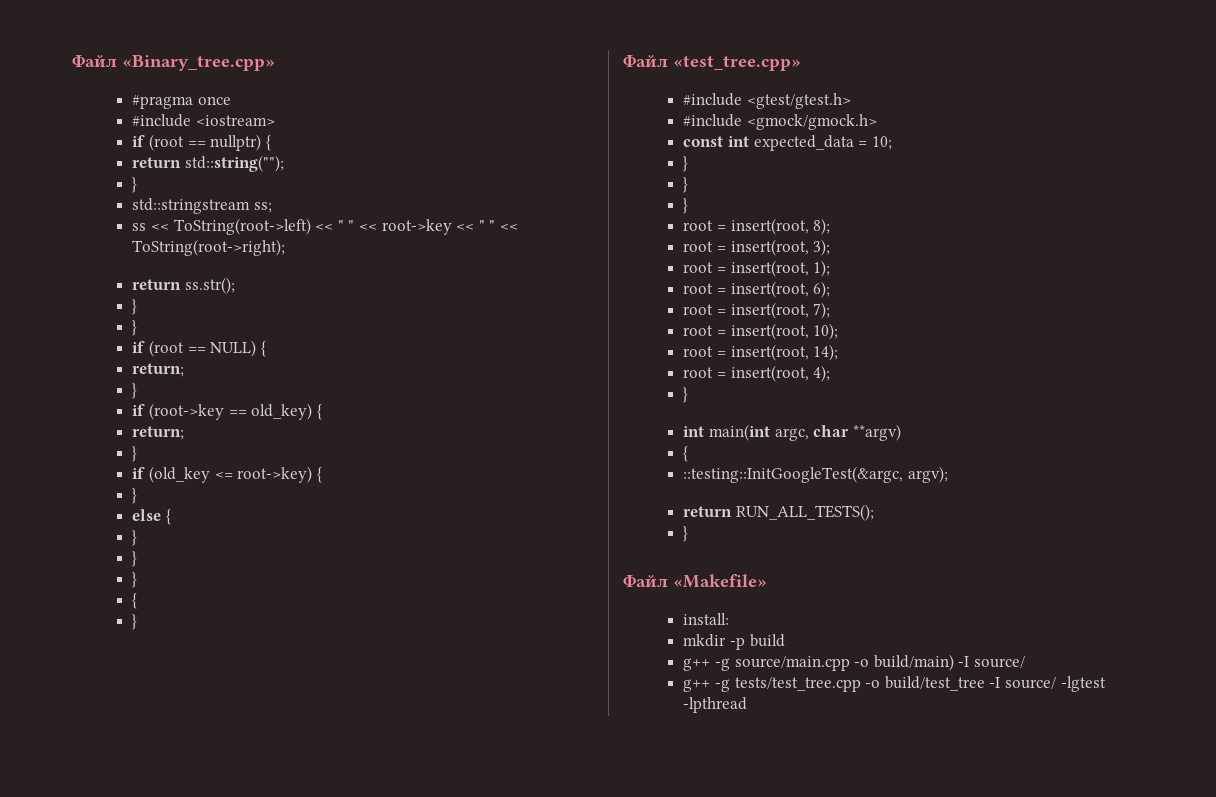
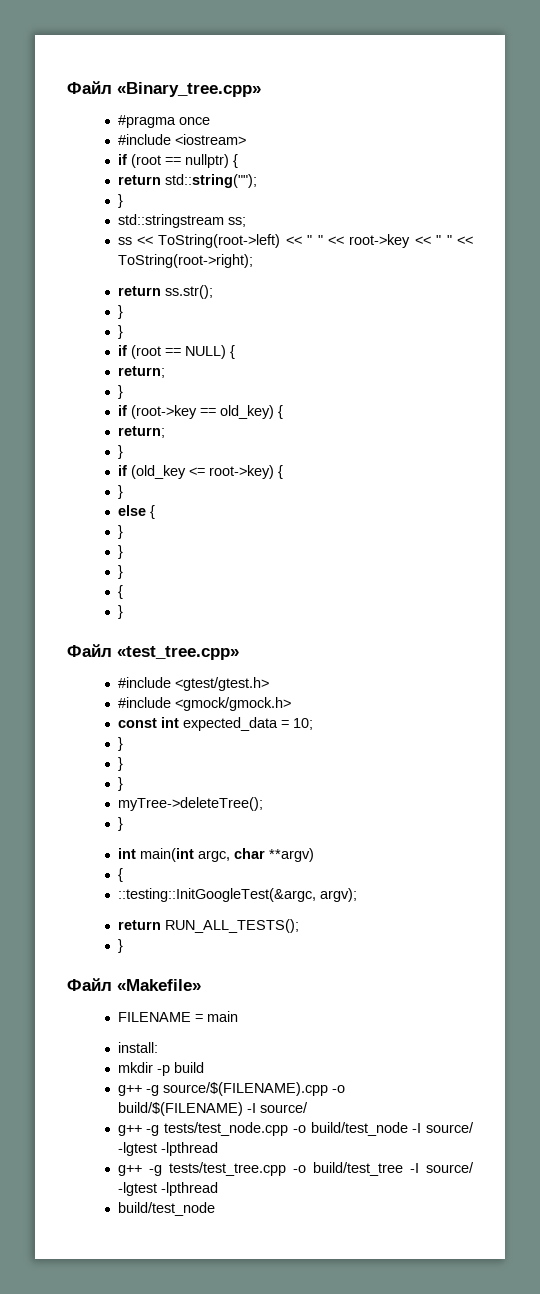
- root = insert(root, 8);
- root = insert(root, 3);
- root = insert(root, 1);
- root = insert(root, 6);
- root = insert(root, 7);
- root = insert(root, 10);
- root = insert(root, 14);
- root = insert(root, 4);
+ myTree->deleteTree();
+ FILENAME = main
- g++ -g source/main.cpp -o build/main) -I source/
+ g++ -g source/$(FILENAME).cpp -o build/$(FILENAME) -I source/
+ g++ -g tests/test_node.cpp -o build/test_node -I source/ -lgtest -lpthread
  g++ -g tests/test_tree.cpp -o build/test_tree -I source/ -lgtest -lpthread
+ build/test_node

